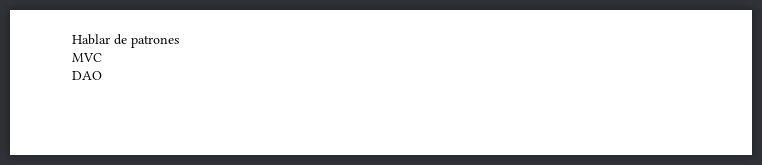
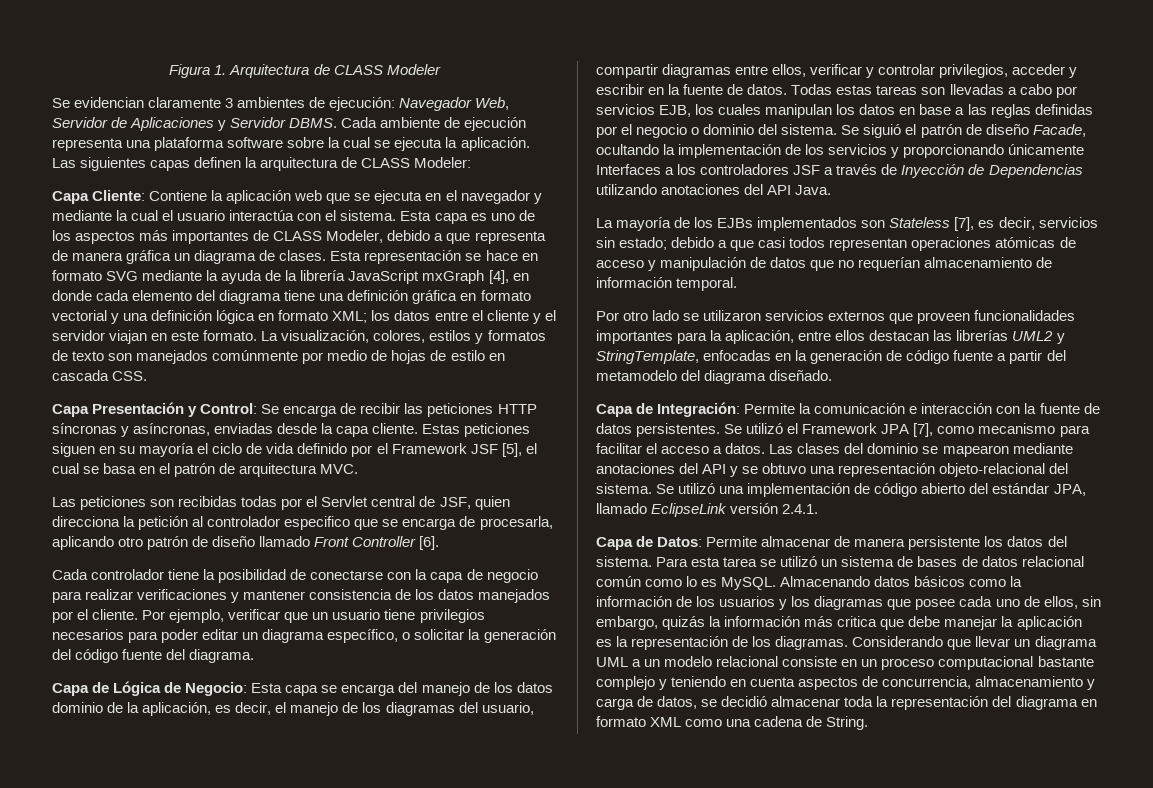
- Hablar de patrones
- MVC
- DAO
+ Figura 1. Arquitectura de CLASS Modeler
+ Se evidencian claramente 3 ambientes de ejecución: Navegador Web, Servidor de Aplicaciones y Servidor DBMS. Cada ambiente de ejecución representa una plataforma software sobre la cual se ejecuta la aplicación. Las siguientes capas definen la arquitectura de CLASS Modeler:
+ Capa Cliente: Contiene la aplicación web que se ejecuta en el navegador y mediante la cual el usuario interactúa con el sistema. Esta capa es uno de los aspectos más importantes de CLASS Modeler, debido a que representa de manera gráfica un diagrama de clases. Esta representación se hace en formato SVG mediante la ayuda de la librería JavaScript mxGraph [4], en donde cada elemento del diagrama tiene una definición gráfica en formato vectorial y una definición lógica en formato XML; los datos entre el cliente y el servidor viajan en este formato. La visualización, colores, estilos y formatos de texto son manejados comúnmente por medio de hojas de estilo en cascada CSS.
+ Capa Presentación y Control: Se encarga de recibir las peticiones HTTP síncronas y asíncronas, enviadas desde la capa cliente. Estas peticiones siguen en su mayoría el ciclo de vida definido por el Framework JSF [5], el cual se basa en el patrón de arquitectura MVC.
+ Las peticiones son recibidas todas por el Servlet central de JSF, quien direcciona la petición al controlador especifico que se encarga de procesarla, aplicando otro patrón de diseño llamado Front Controller [6].
+ Cada controlador tiene la posibilidad de conectarse con la capa de negocio para realizar verificaciones y mantener consistencia de los datos manejados por el cliente. Por ejemplo, verificar que un usuario tiene privilegios necesarios para poder editar un diagrama específico, o solicitar la generación del código fuente del diagrama.
+ Capa de Lógica de Negocio: Esta capa se encarga del manejo de los datos dominio de la aplicación, es decir, el manejo de los diagramas del usuario, compartir diagramas entre ellos, verificar y controlar privilegios, acceder y escribir en la fuente de datos. Todas estas tareas son llevadas a cabo por servicios EJB, los cuales manipulan los datos en base a las reglas definidas por el negocio o dominio del sistema. Se siguió el patrón de diseño Facade, ocultando la implementación de los servicios y proporcionando únicamente Interfaces a los controladores JSF a través de Inyección de Dependencias utilizando anotaciones del API Java.
+ La mayoría de los EJBs implementados son Stateless [7], es decir, servicios sin estado; debido a que casi todos representan operaciones atómicas de acceso y manipulación de datos que no requerían almacenamiento de información temporal.
+ Por otro lado se utilizaron servicios externos que proveen funcionalidades importantes para la aplicación, entre ellos destacan las librerías UML2 y StringTemplate, enfocadas en la generación de código fuente a partir del metamodelo del diagrama diseñado.
+ Capa de Integración: Permite la comunicación e interacción con la fuente de datos persistentes. Se utilizó el Framework JPA [7], como mecanismo para facilitar el acceso a datos. Las clases del dominio se mapearon mediante anotaciones del API y se obtuvo una representación objeto-relacional del sistema. Se utilizó una implementación de código abierto del estándar JPA, llamado EclipseLink versión 2.4.1.
+ Capa de Datos: Permite almacenar de manera persistente los datos del sistema. Para esta tarea se utilizó un sistema de bases de datos relacional común como lo es MySQL. Almacenando datos básicos como la información de los usuarios y los diagramas que posee cada uno de ellos, sin embargo, quizás la información más critica que debe manejar la aplicación es la representación de los diagramas. Considerando que llevar un diagrama UML a un modelo relacional consiste en un proceso computacional bastante complejo y teniendo en cuenta aspectos de concurrencia, almacenamiento y carga de datos, se decidió almacenar toda la representación del diagrama en formato XML como una cadena de String.

